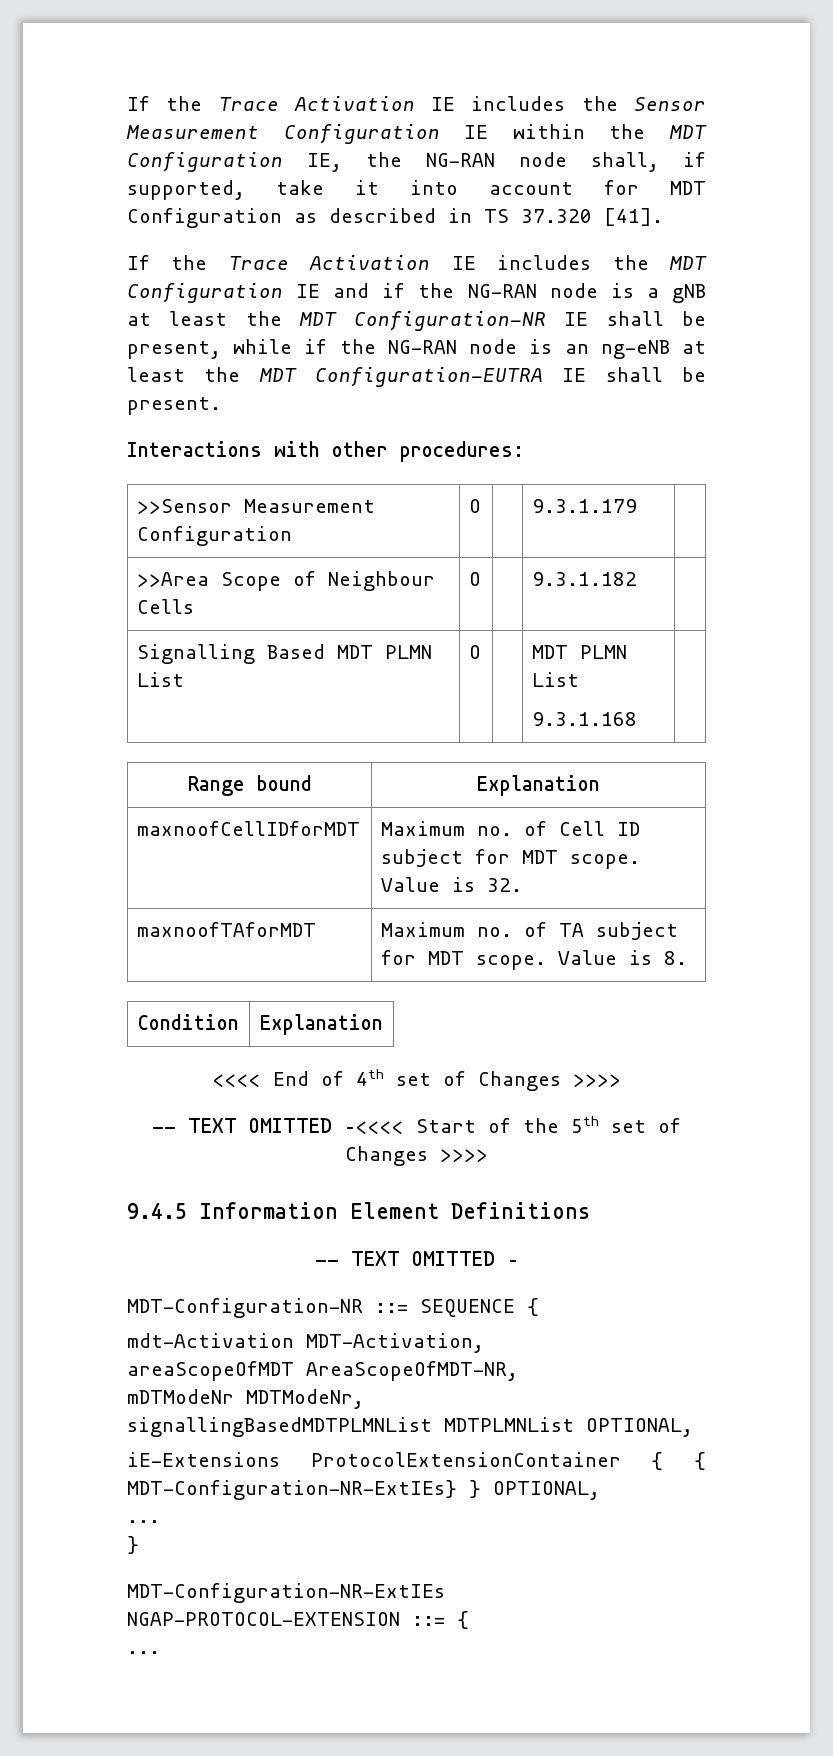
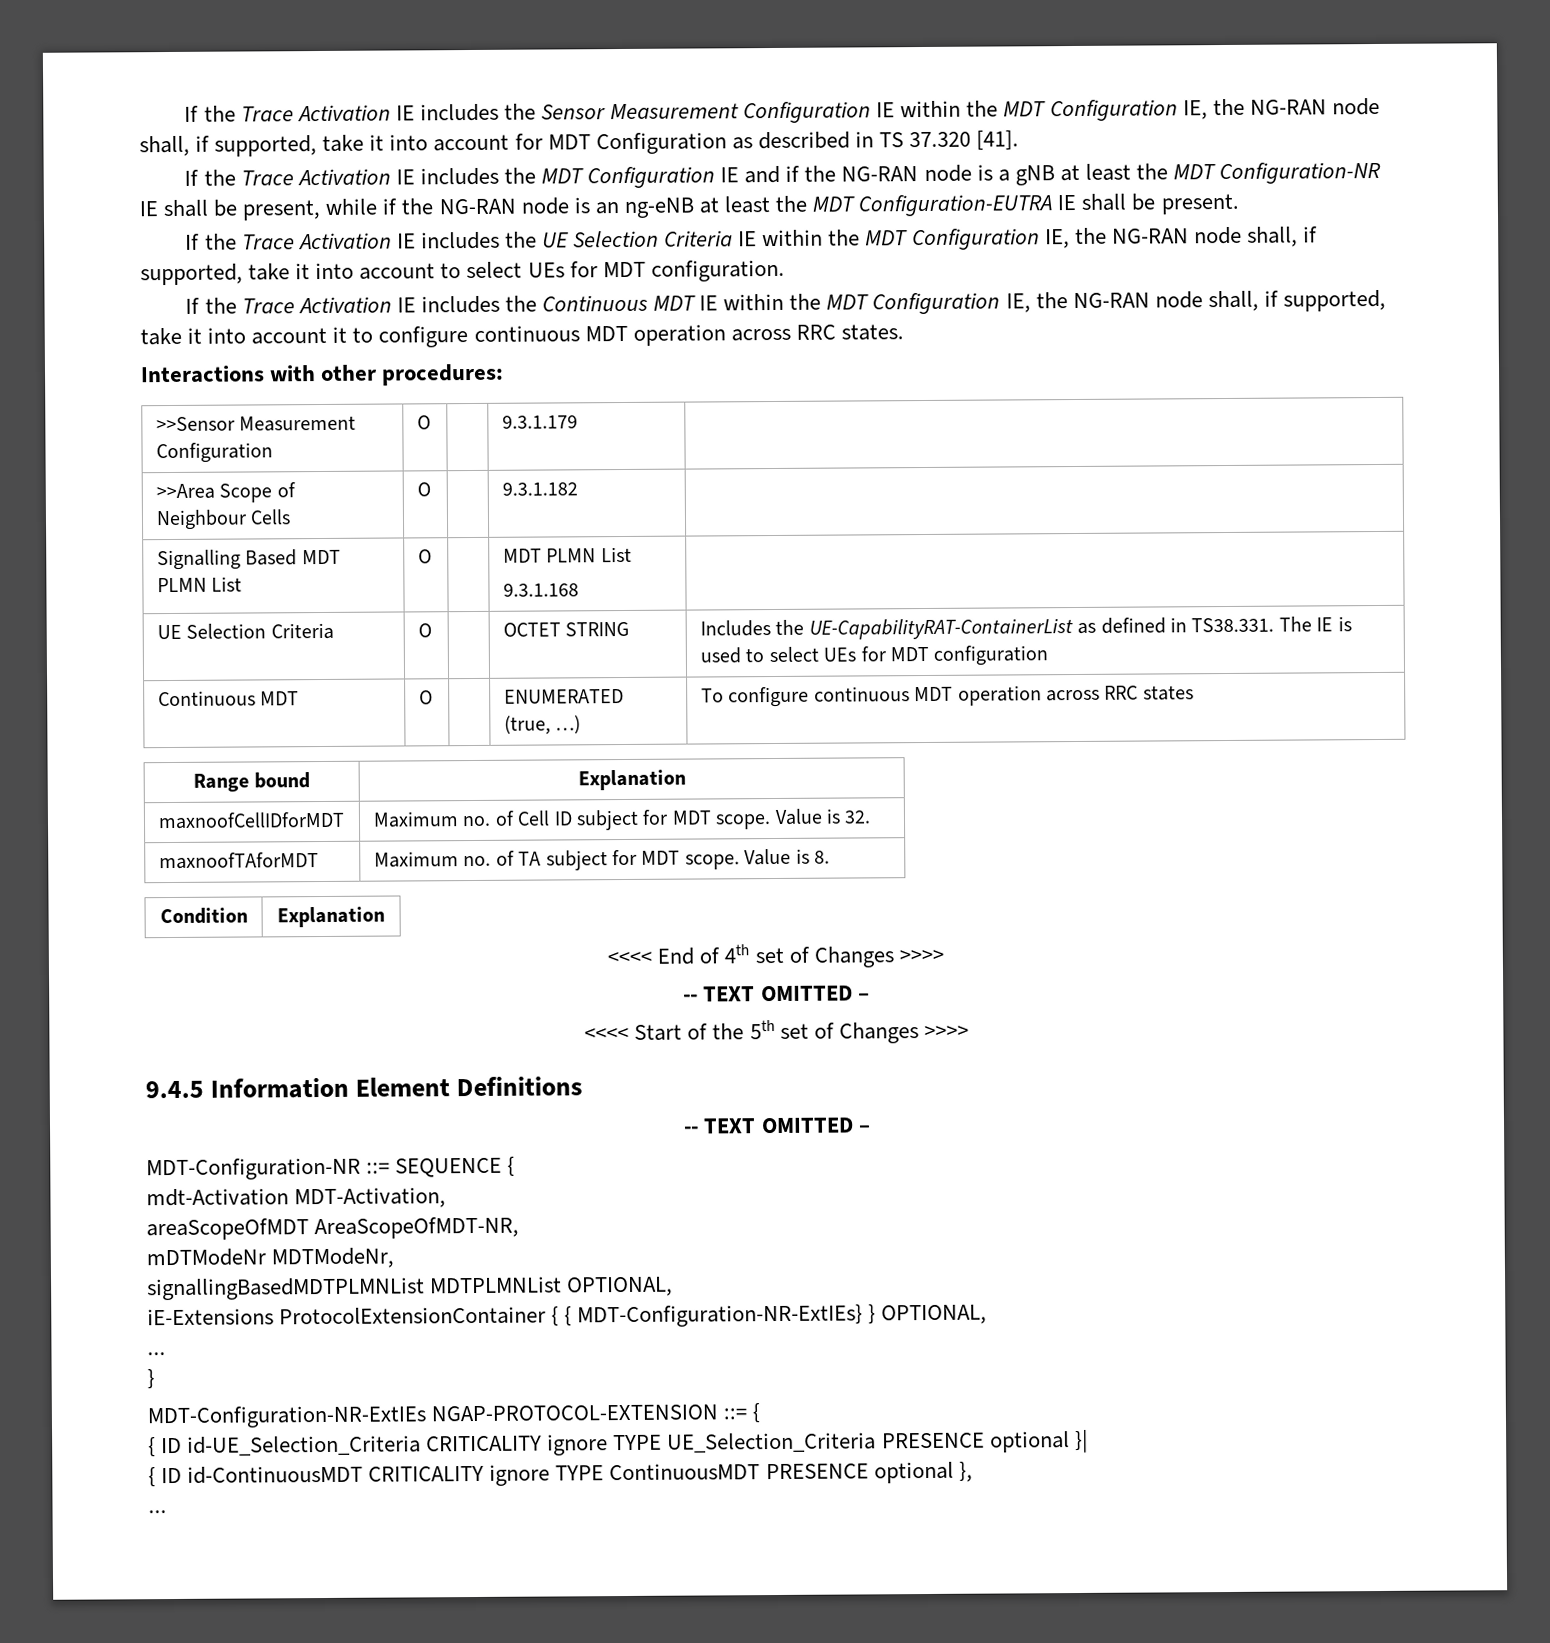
+ If the Trace Activation IE includes the UE Selection Criteria IE within the MDT Configuration IE, the NG-RAN node shall, if supported, take it into account to select UEs for MDT configuration.
+ If the Trace Activation IE includes the Continuous MDT IE within the MDT Configuration IE, the NG-RAN node shall, if supported, take it into account it to configure continuous MDT operation across RRC states.
+ UE Selection Criteria | O | | OCTET STRING | Includes the UE-CapabilityRAT-ContainerList as defined in TS38.331. The IE is used to select UEs for MDT configuration
+ Continuous MDT | O | | ENUMERATED (true, …) | To configure continuous MDT operation across RRC states
  <<<< End of 4th set of Changes >>>>
- -- TEXT OMITTED –<<<< Start of the 5th set of Changes >>>>
+ -- TEXT OMITTED –
+ <<<< Start of the 5th set of Changes >>>>
+ { ID id-UE_Selection_Criteria CRITICALITY ignore TYPE UE_Selection_Criteria PRESENCE optional }|
+ { ID id-ContinuousMDT CRITICALITY ignore TYPE ContinuousMDT PRESENCE optional },

